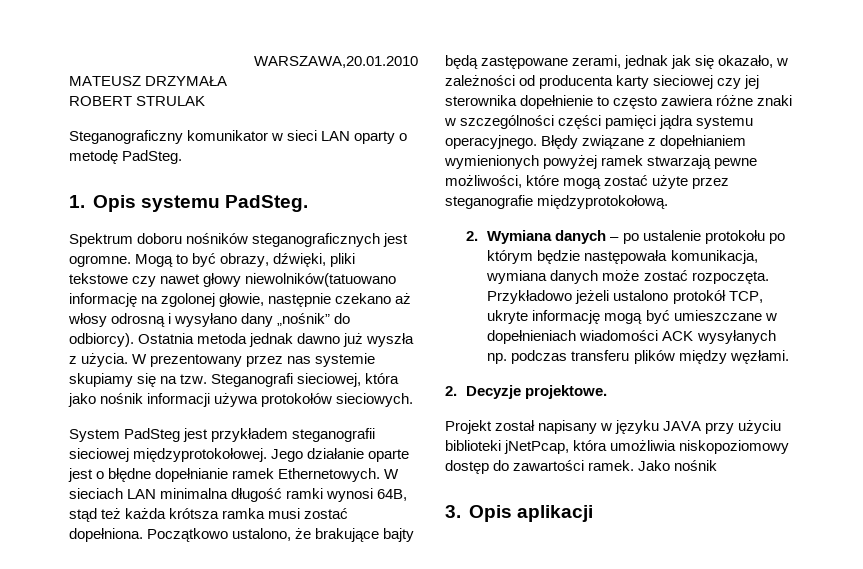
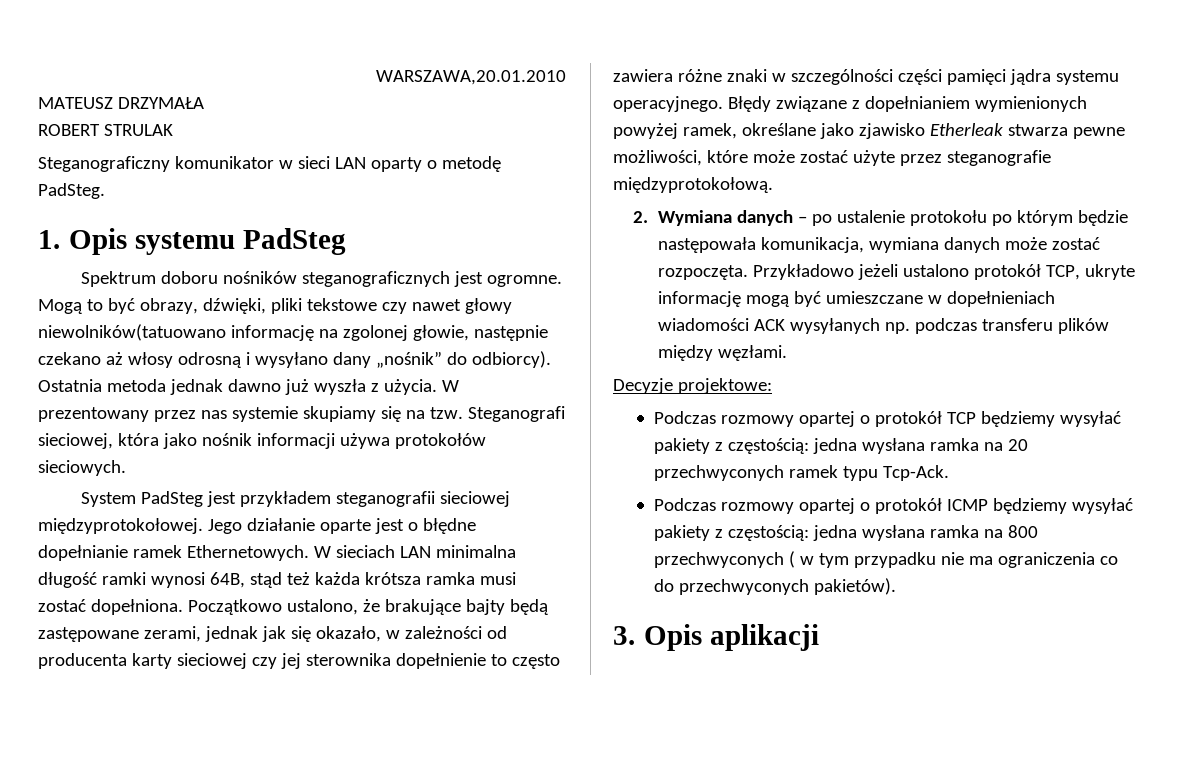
- 1. Opis systemu PadSteg.
+ 1. Opis systemu PadSteg
- Błędy związane z dopełnianiem wymienionych powyżej ramek stwarzają pewne możliwości, które mogą zostać użyte przez steganografie międzyprotokołową.
+ Błędy związane z dopełnianiem wymienionych powyżej ramek, określane jako zjawisko Etherleak stwarza pewne możliwości, które może zostać użyte przez steganografie międzyprotokołową.
- 2. Decyzje projektowe.
- Projekt został napisany w języku JAVA przy użyciu biblioteki jNetPcap, która umożliwia niskopoziomowy dostęp do zawartości ramek. Jako nośnik
+ Decyzje projektowe:
+ Podczas rozmowy opartej o protokół TCP będziemy wysyłać pakiety z częstością: jedna wysłana ramka na 20 przechwyconych ramek typu Tcp-Ack.
+ Podczas rozmowy opartej o protokół ICMP będziemy wysyłać pakiety z częstością: jedna wysłana ramka na 800 przechwyconych ( w tym przypadku nie ma ograniczenia co do przechwyconych pakietów).

